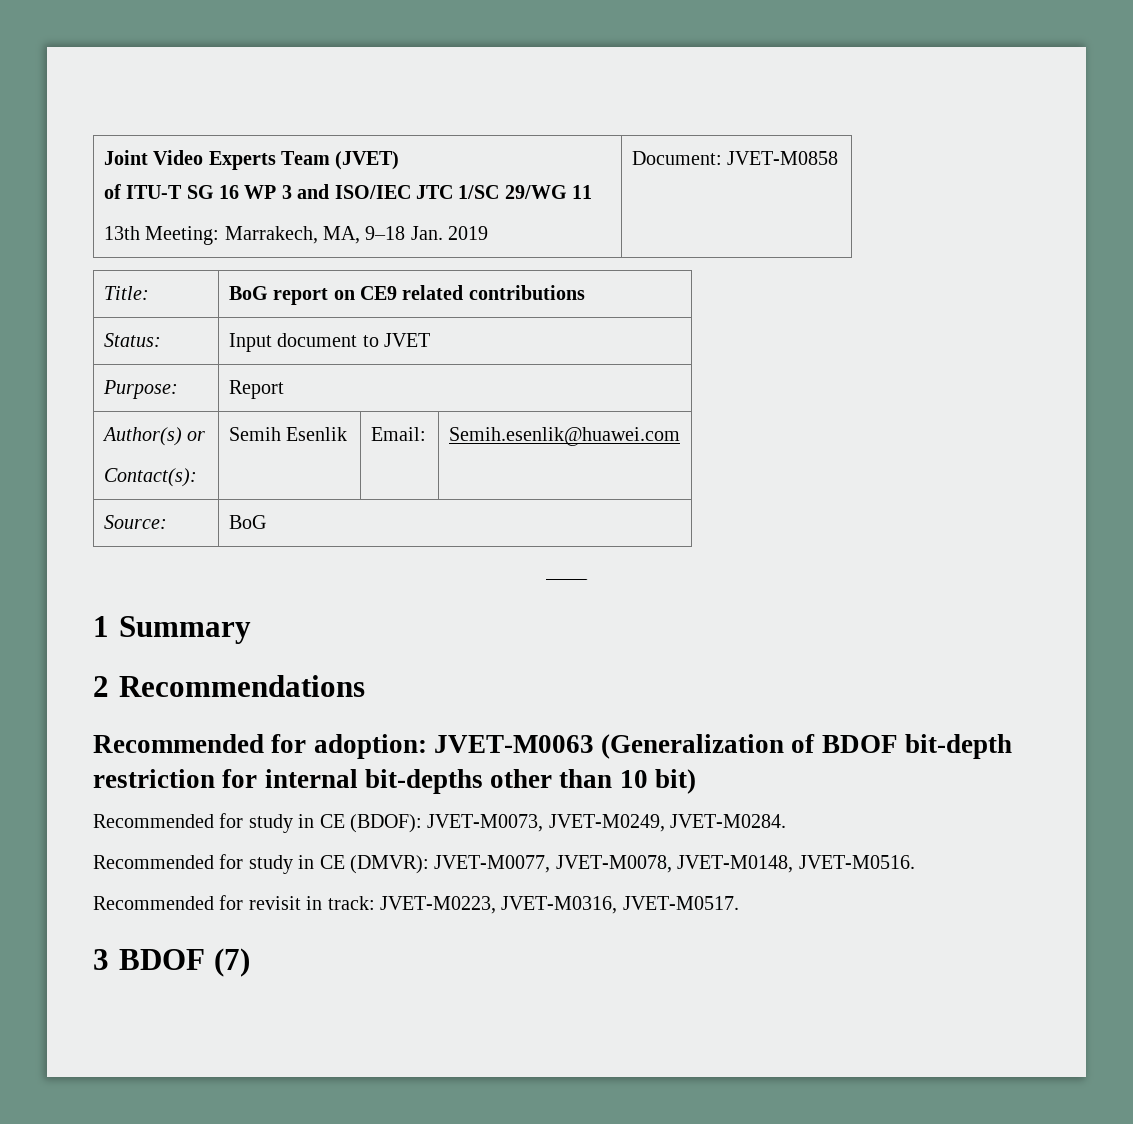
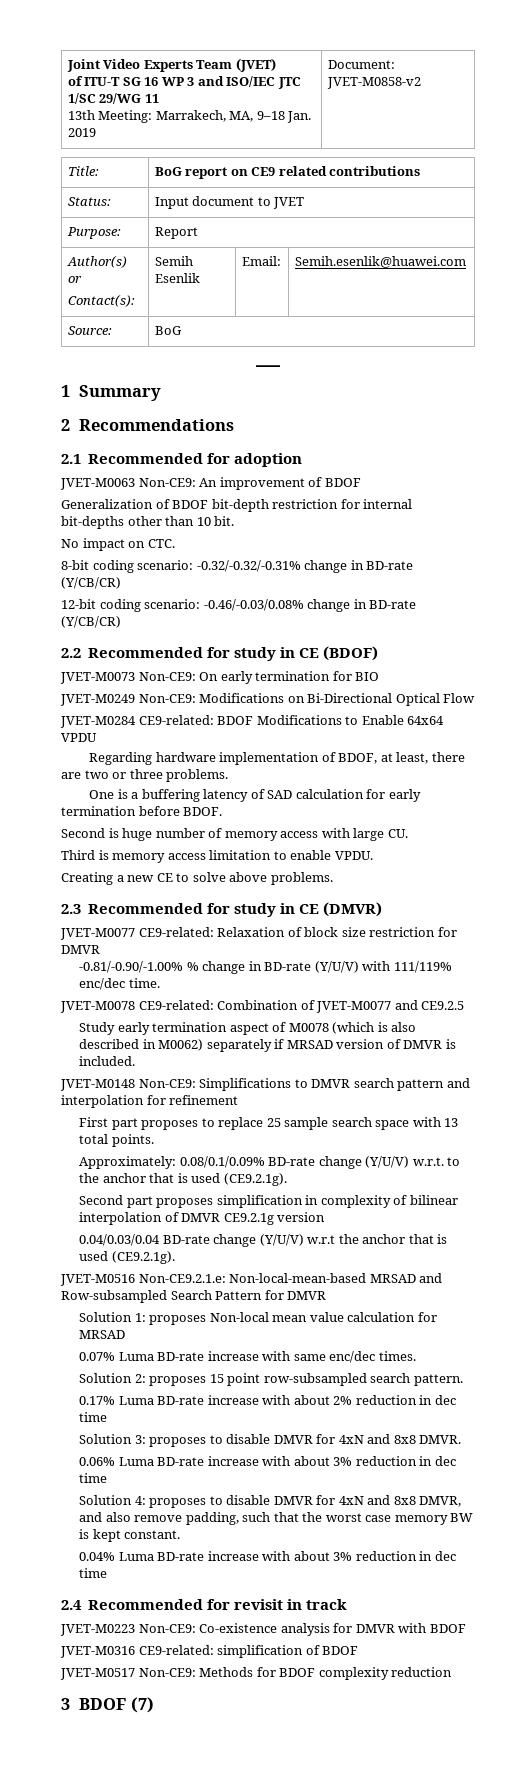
  Joint Video Experts Team (JVET)
  of ITU-T SG 16 WP 3 and ISO/IEC JTC 1/SC 29/WG 11
- 13th Meeting: Marrakech, MA, 9–18 Jan. 2019 | Document: JVET-M0858
+ 13th Meeting: Marrakech, MA, 9–18 Jan. 2019 | Document: JVET-M0858-v2
- Recommended for adoption: JVET-M0063 (Generalization of BDOF bit-depth restriction for internal bit-depths other than 10 bit)
- Recommended for study in CE (BDOF): JVET-M0073, JVET-M0249, JVET-M0284.
- Recommended for study in CE (DMVR): JVET-M0077, JVET-M0078, JVET-M0148, JVET-M0516.
- Recommended for revisit in track: JVET-M0223, JVET-M0316, JVET-M0517.
+ 2.1 Recommended for adoption
+ JVET-M0063 Non-CE9: An improvement of BDOF
+ Generalization of BDOF bit-depth restriction for internal bit-depths other than 10 bit.
+ No impact on CTC.
+ 8-bit coding scenario: -0.32/-0.32/-0.31% change in BD-rate (Y/CB/CR)
+ 12-bit coding scenario: -0.46/-0.03/0.08% change in BD-rate (Y/CB/CR)
+ 2.2 Recommended for study in CE (BDOF)
+ JVET-M0073 Non-CE9: On early termination for BIO
+ JVET-M0249 Non-CE9: Modifications on Bi-Directional Optical Flow
+ JVET-M0284 CE9-related: BDOF Modifications to Enable 64x64 VPDU
+ Regarding hardware implementation of BDOF, at least, there are two or three problems.
+ One is a buffering latency of SAD calculation for early termination before BDOF.
+ Second is huge number of memory access with large CU.
+ Third is memory access limitation to enable VPDU.
+ Creating a new CE to solve above problems.
+ 2.3 Recommended for study in CE (DMVR)
+ JVET-M0077 CE9-related: Relaxation of block size restriction for DMVR
+ -0.81/-0.90/-1.00% % change in BD-rate (Y/U/V) with 111/119% enc/dec time.
+ JVET-M0078 CE9-related: Combination of JVET-M0077 and CE9.2.5
+ Study early termination aspect of M0078 (which is also described in M0062) separately if MRSAD version of DMVR is included.
+ JVET-M0148 Non-CE9: Simplifications to DMVR search pattern and interpolation for refinement
+ First part proposes to replace 25 sample search space with 13 total points.
+ Approximately: 0.08/0.1/0.09% BD-rate change (Y/U/V) w.r.t. to the anchor that is used (CE9.2.1g).
+ Second part proposes simplification in complexity of bilinear interpolation of DMVR CE9.2.1g version
+ 0.04/0.03/0.04 BD-rate change (Y/U/V) w.r.t the anchor that is used (CE9.2.1g).
+ JVET-M0516 Non-CE9.2.1.e: Non-local-mean-based MRSAD and Row-subsampled Search Pattern for DMVR
+ Solution 1: proposes Non-local mean value calculation for MRSAD
+ 0.07% Luma BD-rate increase with same enc/dec times.
+ Solution 2: proposes 15 point row-subsampled search pattern.
+ 0.17% Luma BD-rate increase with about 2% reduction in dec time
+ Solution 3: proposes to disable DMVR for 4xN and 8x8 DMVR.
+ 0.06% Luma BD-rate increase with about 3% reduction in dec time
+ Solution 4: proposes to disable DMVR for 4xN and 8x8 DMVR, and also remove padding, such that the worst case memory BW is kept constant.
+ 0.04% Luma BD-rate increase with about 3% reduction in dec time
+ 2.4 Recommended for revisit in track
+ JVET-M0223 Non-CE9: Co-existence analysis for DMVR with BDOF
+ JVET-M0316 CE9-related: simplification of BDOF
+ JVET-M0517 Non-CE9: Methods for BDOF complexity reduction

